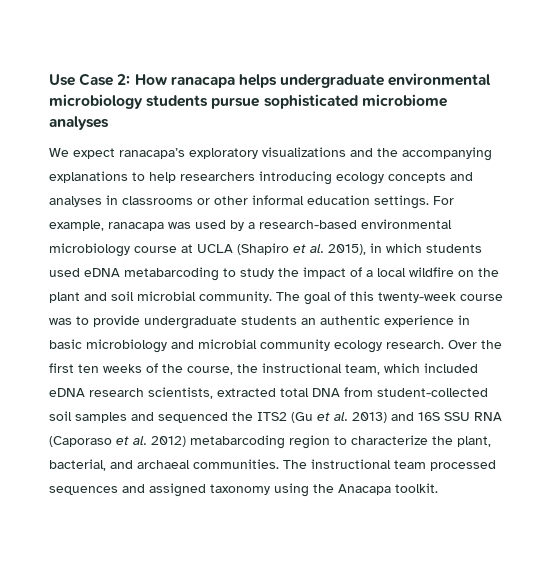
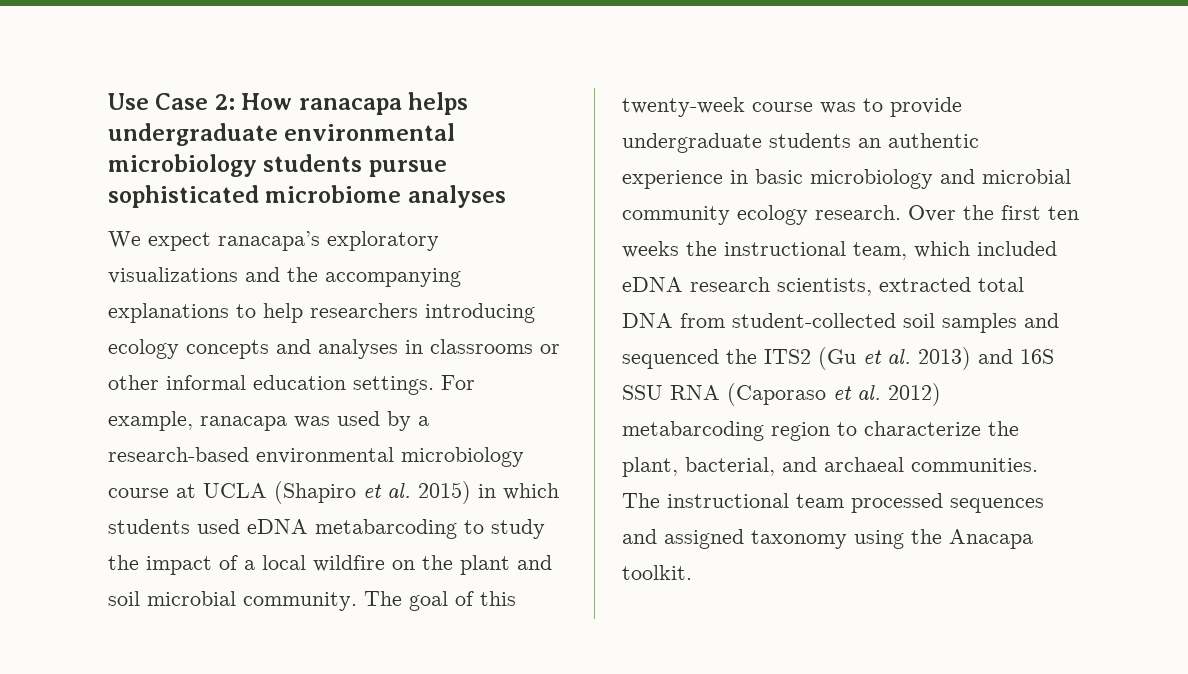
- For example, ranacapa was used by a research-based environmental microbiology course at UCLA (Shapiro et al. 2015), in which students used eDNA metabarcoding to study the impact of a local wildfire on the plant and soil microbial community.
+ For example, ranacapa was used by a research-based environmental microbiology course at UCLA (Shapiro et al. 2015) in which students used eDNA metabarcoding to study the impact of a local wildfire on the plant and soil microbial community.
- Over the first ten weeks of the course, the instructional team, which included eDNA research scientists, extracted total DNA from student-collected soil samples and sequenced the ITS2 (Gu et al. 2013) and 16S SSU RNA (Caporaso et al. 2012) metabarcoding region to characterize the plant, bacterial, and archaeal communities.
+ Over the first ten weeks the instructional team, which included eDNA research scientists, extracted total DNA from student-collected soil samples and sequenced the ITS2 (Gu et al. 2013) and 16S SSU RNA (Caporaso et al. 2012) metabarcoding region to characterize the plant, bacterial, and archaeal communities.

